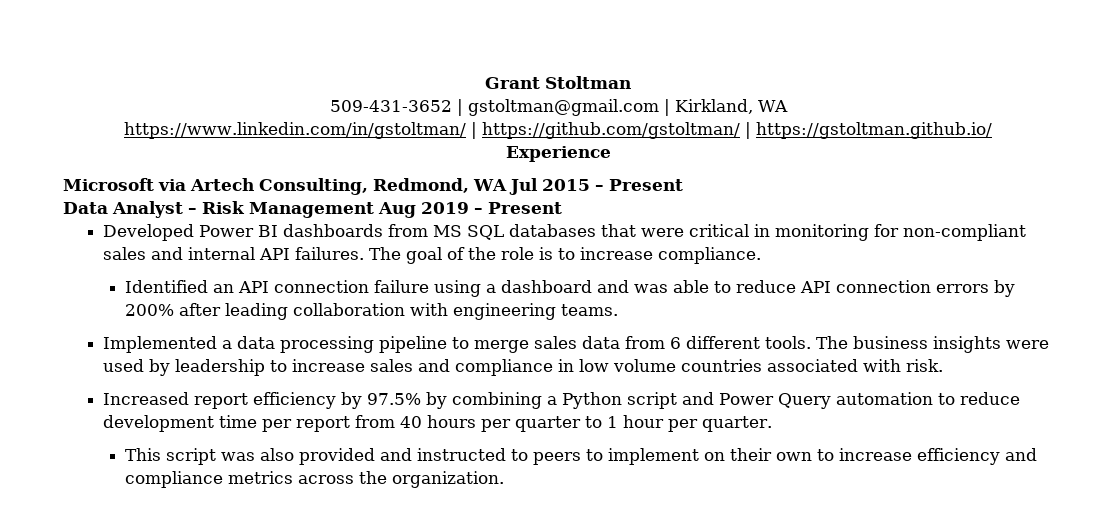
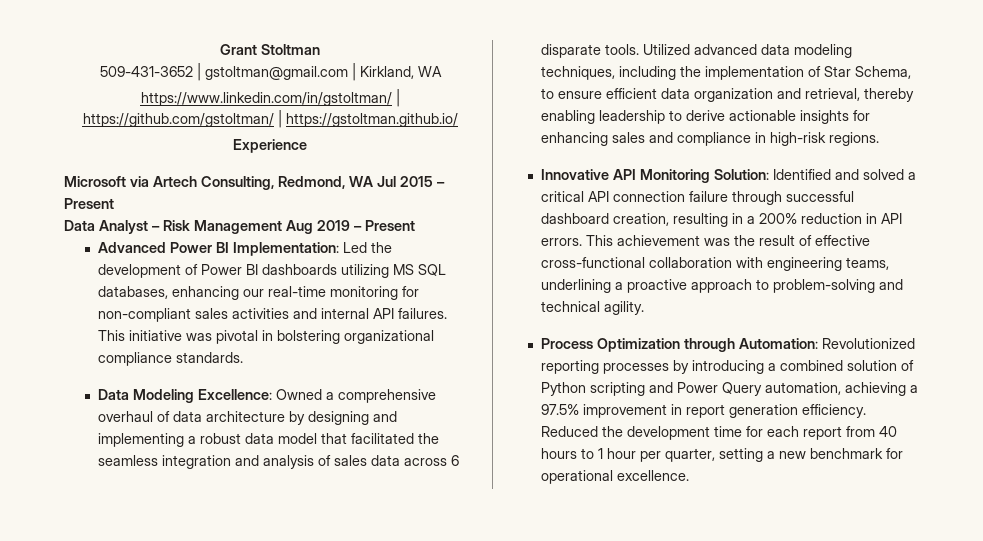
- Developed Power BI dashboards from MS SQL databases that were critical in monitoring for non-compliant sales and internal API failures.
+ Advanced Power BI Implementation: Led the development of Power BI dashboards utilizing MS SQL databases, enhancing our real-time monitoring for non-compliant sales activities and internal API failures.
- The goal of the role is to increase compliance.
- Identified an API connection failure using a dashboard and was able to reduce API connection errors by 200% after leading collaboration with engineering teams.
- Implemented a data processing pipeline to merge sales data from 6 different tools. The business insights were used by leadership to increase sales and compliance in low volume countries associated with risk.
- Increased report efficiency by 97.5% by combining a Python script and Power Query automation to reduce development time per report from 40 hours per quarter to 1 hour per quarter.
- This script was also provided and instructed to peers to implement on their own to increase efficiency and compliance metrics across the organization.
+ This initiative was pivotal in bolstering organizational compliance standards.
+ Data Modeling Excellence: Owned a comprehensive overhaul of data architecture by designing and implementing a robust data model that facilitated the seamless integration and analysis of sales data across 6 disparate tools. Utilized advanced data modeling techniques, including the implementation of Star Schema, to ensure efficient data organization and retrieval, thereby enabling leadership to derive actionable insights for enhancing sales and compliance in high-risk regions.
+ Innovative API Monitoring Solution: Identified and solved a critical API connection failure through successful dashboard creation, resulting in a 200% reduction in API errors. This achievement was the result of effective cross-functional collaboration with engineering teams, underlining a proactive approach to problem-solving and technical agility.
+ Process Optimization through Automation: Revolutionized reporting processes by introducing a combined solution of Python scripting and Power Query automation, achieving a 97.5% improvement in report generation efficiency. Reduced the development time for each report from 40 hours to 1 hour per quarter, setting a new benchmark for operational excellence.

